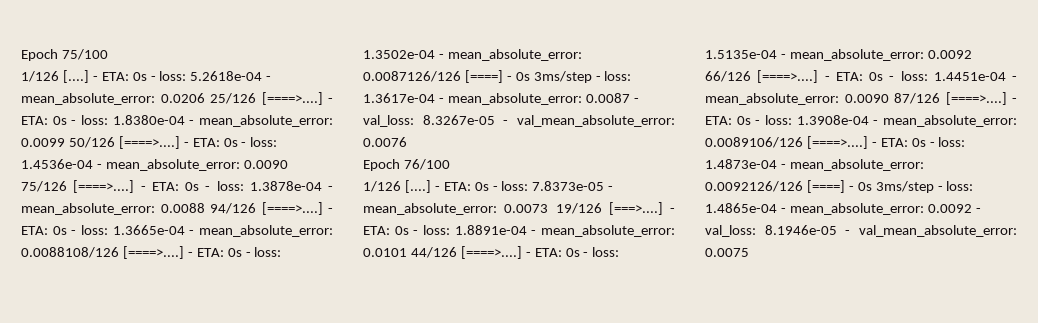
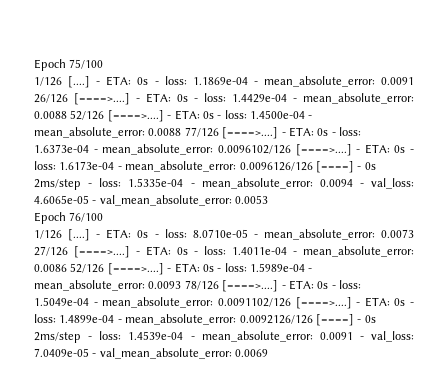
- - ETA: 0s - loss: 5.2618e-04 - mean_absolute_error: 0.0206 25/126 [====>....] - ETA: 0s - loss: 1.8380e-04 - mean_absolute_error: 0.0099 50/126 [====>....] - ETA: 0s - loss: 1.4536e-04 - mean_absolute_error: 0.0090 75/126 [====>....] - ETA: 0s - loss: 1.3878e-04 - mean_absolute_error: 0.0088 94/126 [====>....] - ETA: 0s - loss: 1.3665e-04 - mean_absolute_error: 0.0088108/126 [====>....] - ETA: 0s - loss: 1.3502e-04 - mean_absolute_error: 0.0087126/126 [====] - 0s 3ms/step - loss: 1.3617e-04 - mean_absolute_error: 0.0087 - val_loss: 8.3267e-05 - val_mean_absolute_error: 0.0076
+ - ETA: 0s - loss: 1.1869e-04 - mean_absolute_error: 0.0091 26/126 [====>....] - ETA: 0s - loss: 1.4429e-04 - mean_absolute_error: 0.0088 52/126 [====>....] - ETA: 0s - loss: 1.4500e-04 - mean_absolute_error: 0.0088 77/126 [====>....] - ETA: 0s - loss: 1.6373e-04 - mean_absolute_error: 0.0096102/126 [====>....] - ETA: 0s - loss: 1.6173e-04 - mean_absolute_error: 0.0096126/126 [====] - 0s 2ms/step - loss: 1.5335e-04 - mean_absolute_error: 0.0094 - val_loss: 4.6065e-05 - val_mean_absolute_error: 0.0053
- - ETA: 0s - loss: 7.8373e-05 - mean_absolute_error: 0.0073 19/126 [===>....] - ETA: 0s - loss: 1.8891e-04 - mean_absolute_error: 0.0101 44/126 [====>....] - ETA: 0s - loss: 1.5135e-04 - mean_absolute_error: 0.0092 66/126 [====>....] - ETA: 0s - loss: 1.4451e-04 - mean_absolute_error: 0.0090 87/126 [====>....] - ETA: 0s - loss: 1.3908e-04 - mean_absolute_error: 0.0089106/126 [====>....] - ETA: 0s - loss: 1.4873e-04 - mean_absolute_error: 0.0092126/126 [====] - 0s 3ms/step - loss: 1.4865e-04 - mean_absolute_error: 0.0092 - val_loss: 8.1946e-05 - val_mean_absolute_error: 0.0075
+ - ETA: 0s - loss: 8.0710e-05 - mean_absolute_error: 0.0073 27/126 [====>....] - ETA: 0s - loss: 1.4011e-04 - mean_absolute_error: 0.0086 52/126 [====>....] - ETA: 0s - loss: 1.5989e-04 - mean_absolute_error: 0.0093 78/126 [====>....] - ETA: 0s - loss: 1.5049e-04 - mean_absolute_error: 0.0091102/126 [====>....] - ETA: 0s - loss: 1.4899e-04 - mean_absolute_error: 0.0092126/126 [====] - 0s 2ms/step - loss: 1.4539e-04 - mean_absolute_error: 0.0091 - val_loss: 7.0409e-05 - val_mean_absolute_error: 0.0069

